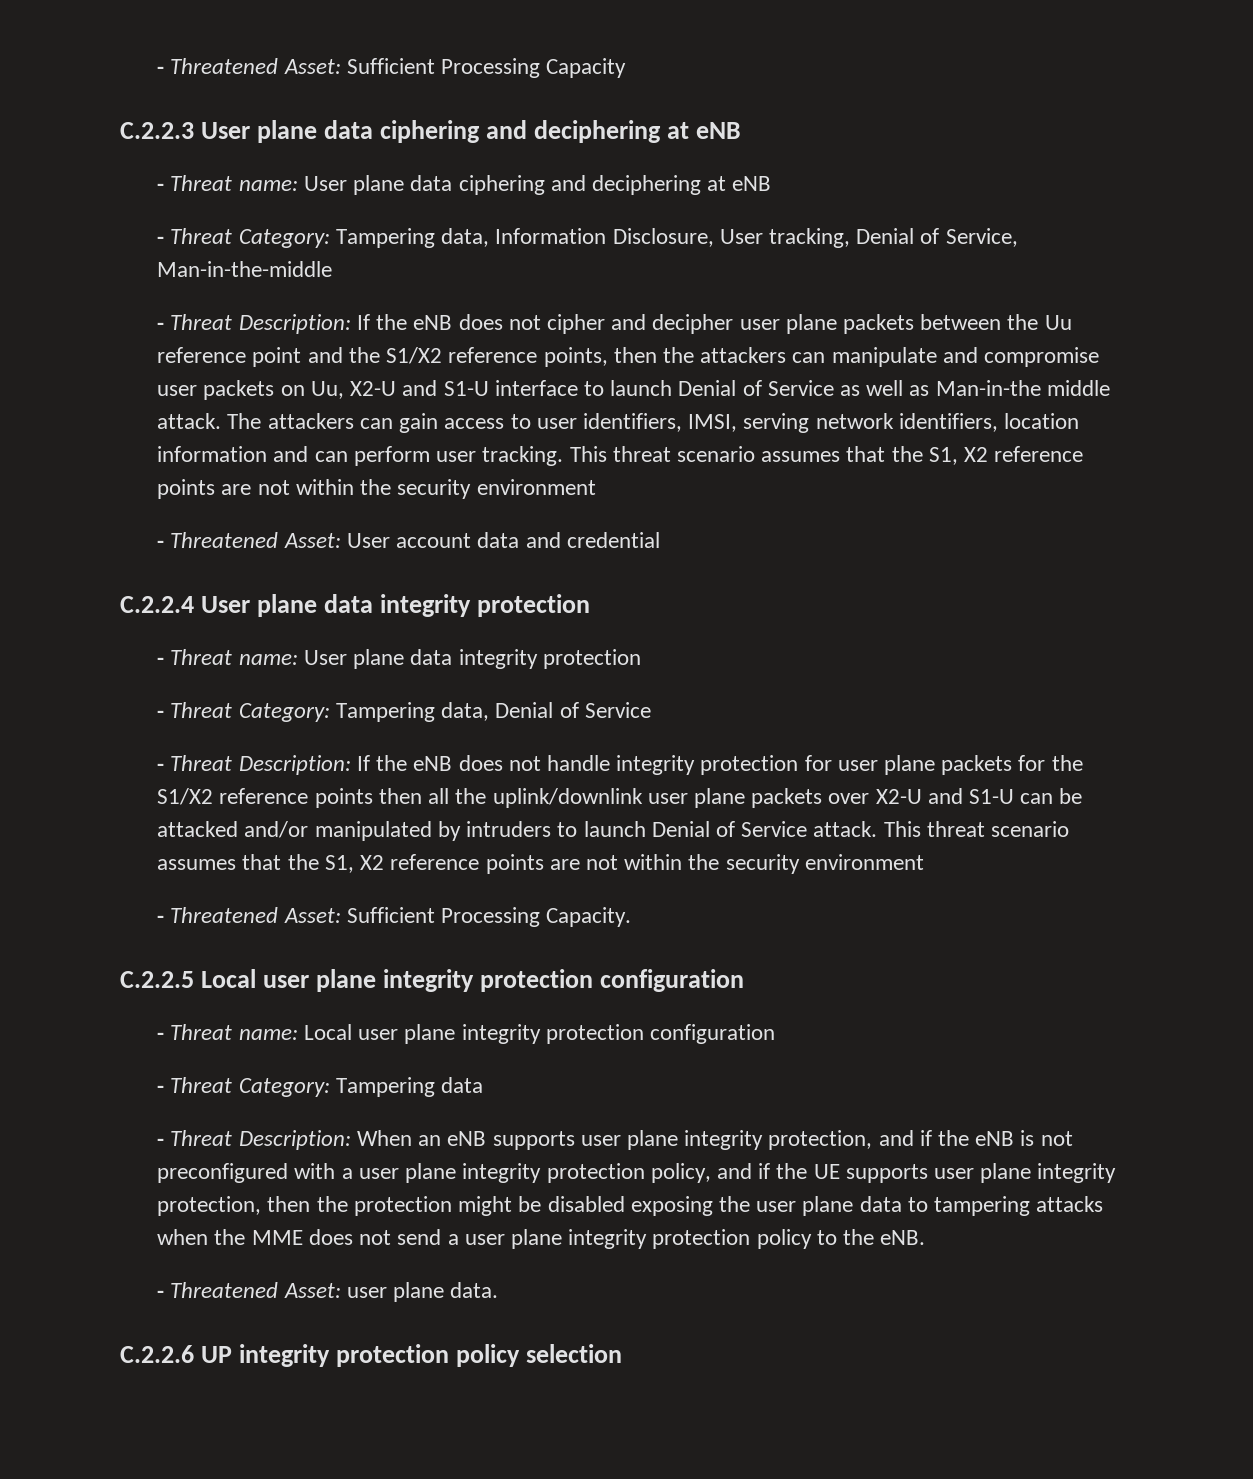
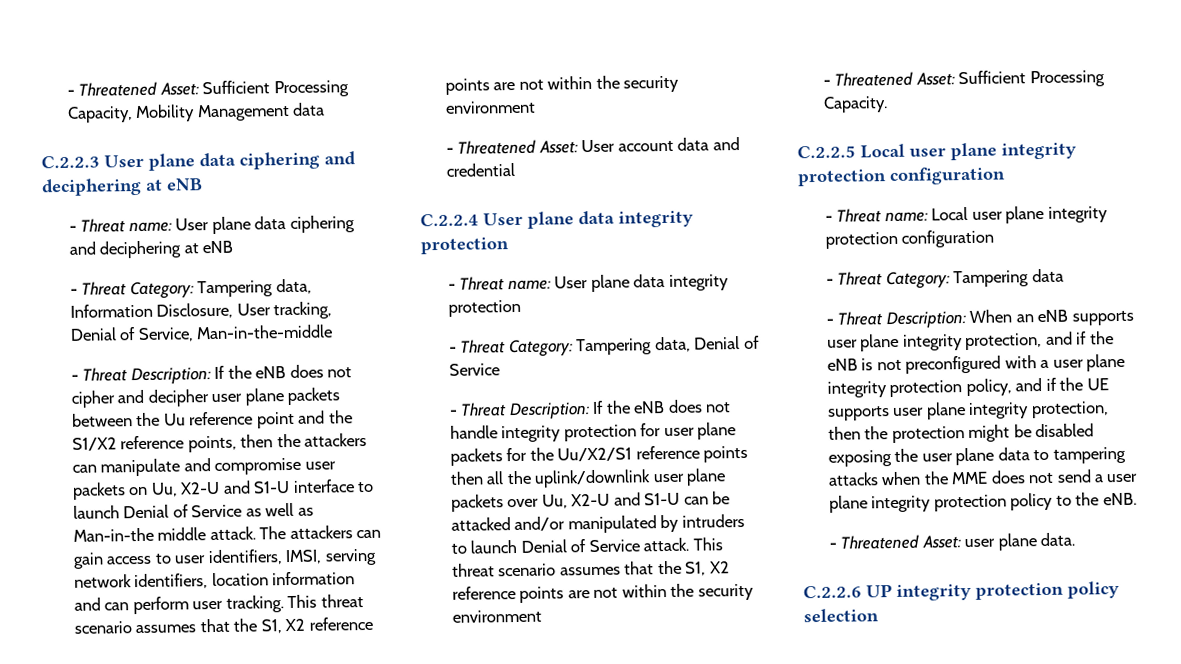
- - Threatened Asset: Sufficient Processing Capacity
+ - Threatened Asset: Sufficient Processing Capacity, Mobility Management data
- - Threat Description: If the eNB does not handle integrity protection for user plane packets for the S1/X2 reference points then all the uplink/downlink user plane packets over X2-U and S1-U can be attacked and/or manipulated by intruders to launch Denial of Service attack.
+ - Threat Description: If the eNB does not handle integrity protection for user plane packets for the Uu/X2/S1 reference points then all the uplink/downlink user plane packets over Uu, X2-U and S1-U can be attacked and/or manipulated by intruders to launch Denial of Service attack.

